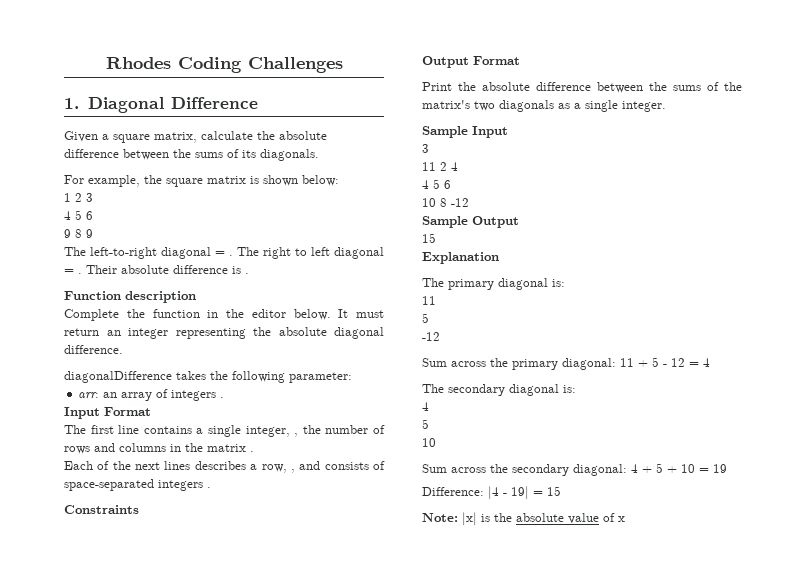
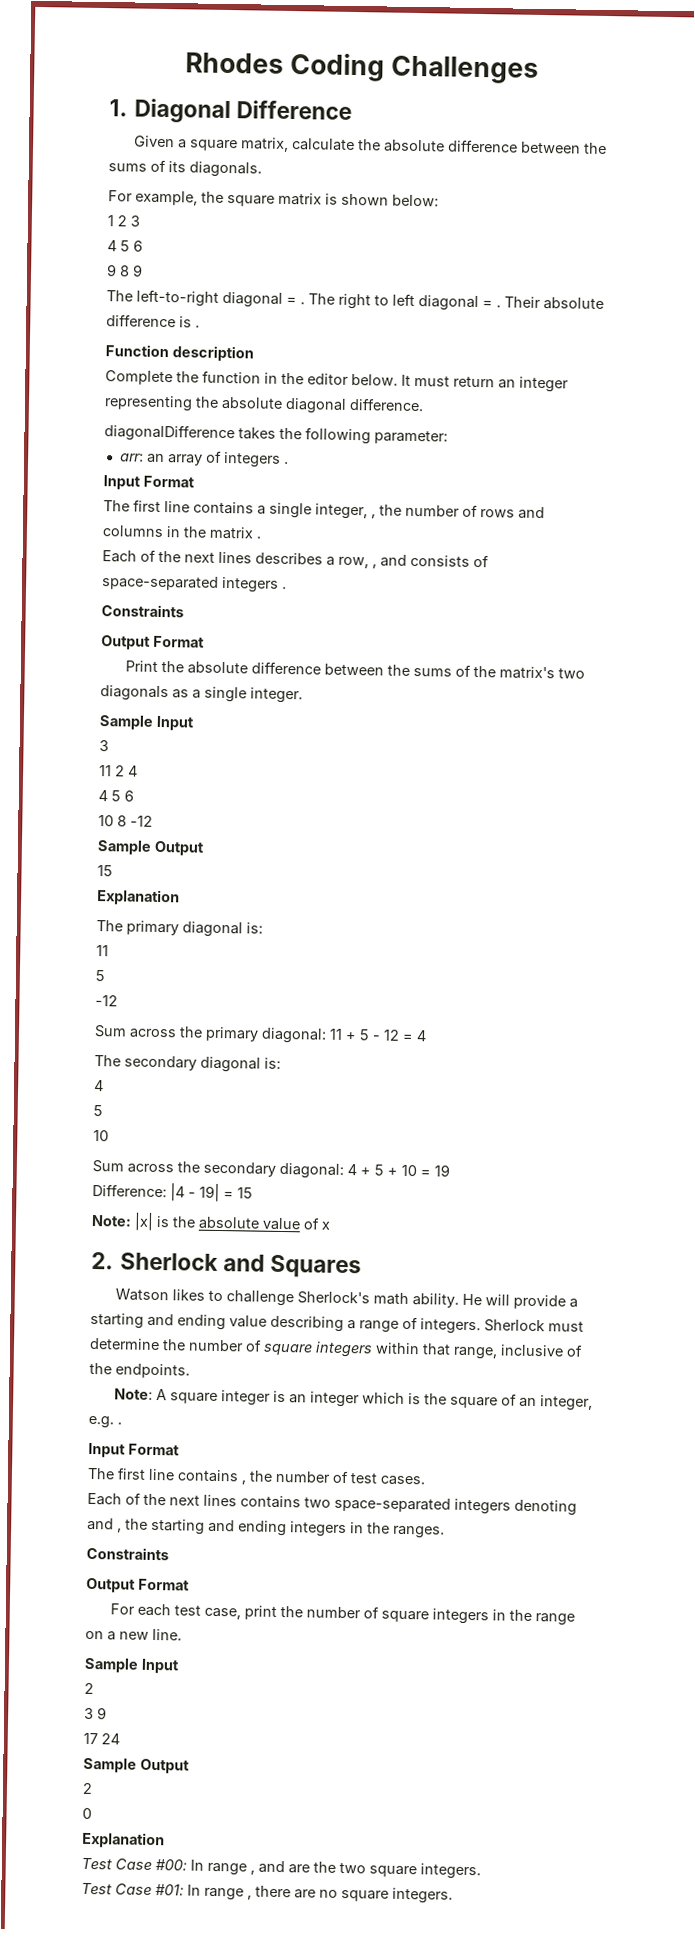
+ 2. Sherlock and Squares
+ Watson likes to challenge Sherlock's math ability. He will provide a starting and ending value describing a range of integers. Sherlock must determine the number of square integers within that range, inclusive of the endpoints.
+ Note: A square integer is an integer which is the square of an integer, e.g. .
+ Input Format
+ The first line contains , the number of test cases.
+ Each of the next lines contains two space-separated integers denoting and , the starting and ending integers in the ranges.
+ Constraints
+ Output Format
+ For each test case, print the number of square integers in the range on a new line.
+ Sample Input
+ 2
+ 3 9
+ 17 24
+ Sample Output
+ 2
+ 0
+ Explanation
+ Test Case #00: In range , and are the two square integers.
+ Test Case #01: In range , there are no square integers.

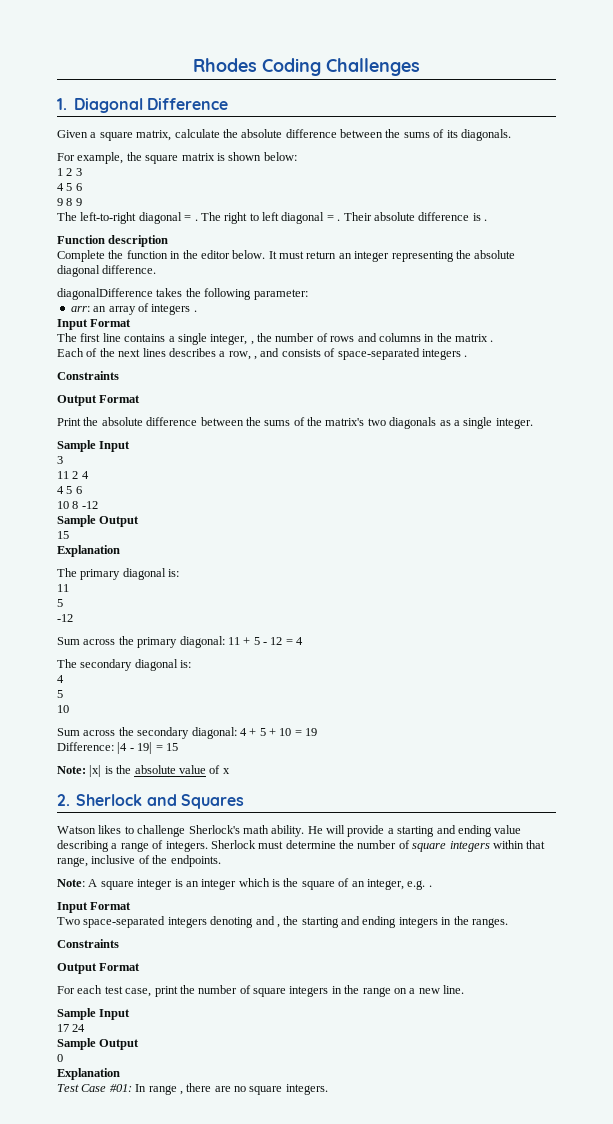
- The first line contains , the number of test cases.
- Each of the next lines contains two space-separated integers denoting and , the starting and ending integers in the ranges.
+ Two space-separated integers denoting and , the starting and ending integers in the ranges.
  For each test case, print the number of square integers in the range on a new line.
  Sample Input
- 2
- 3 9
  17 24
  Sample Output
- 2
- Test Case #00: In range , and are the two square integers.

